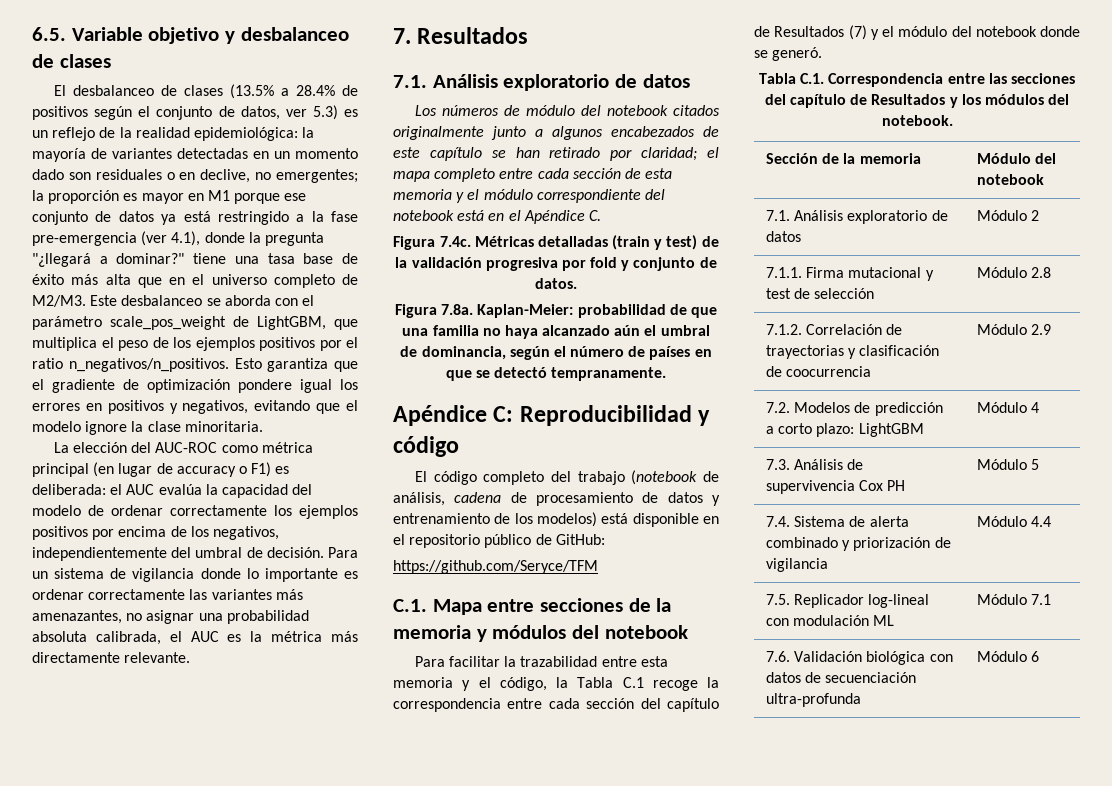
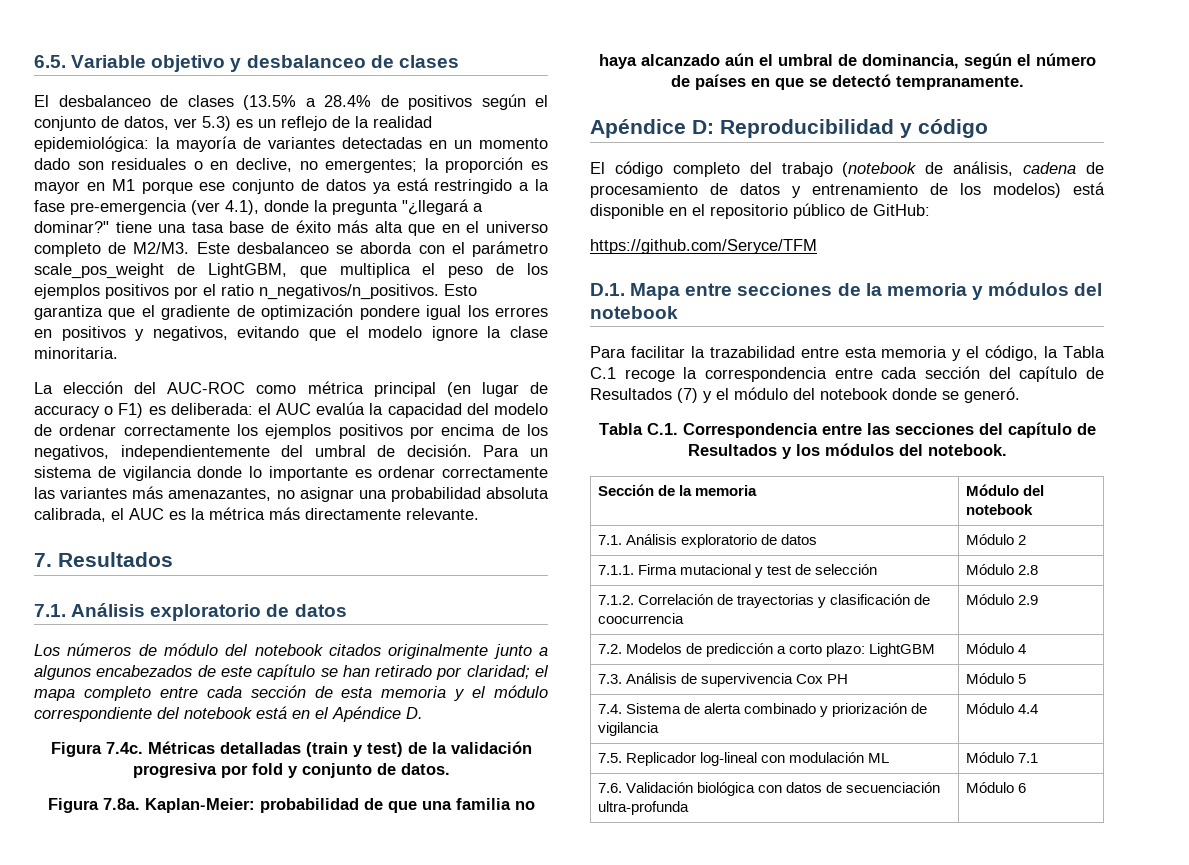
- Los números de módulo del notebook citados originalmente junto a algunos encabezados de este capítulo se han retirado por claridad; el mapa completo entre cada sección de esta memoria y el módulo correspondiente del notebook está en el Apéndice C.
+ Los números de módulo del notebook citados originalmente junto a algunos encabezados de este capítulo se han retirado por claridad; el mapa completo entre cada sección de esta memoria y el módulo correspondiente del notebook está en el Apéndice D.
- Apéndice C: Reproducibilidad y código
+ Apéndice D: Reproducibilidad y código
- C.1. Mapa entre secciones de la memoria y módulos del notebook
+ D.1. Mapa entre secciones de la memoria y módulos del notebook

